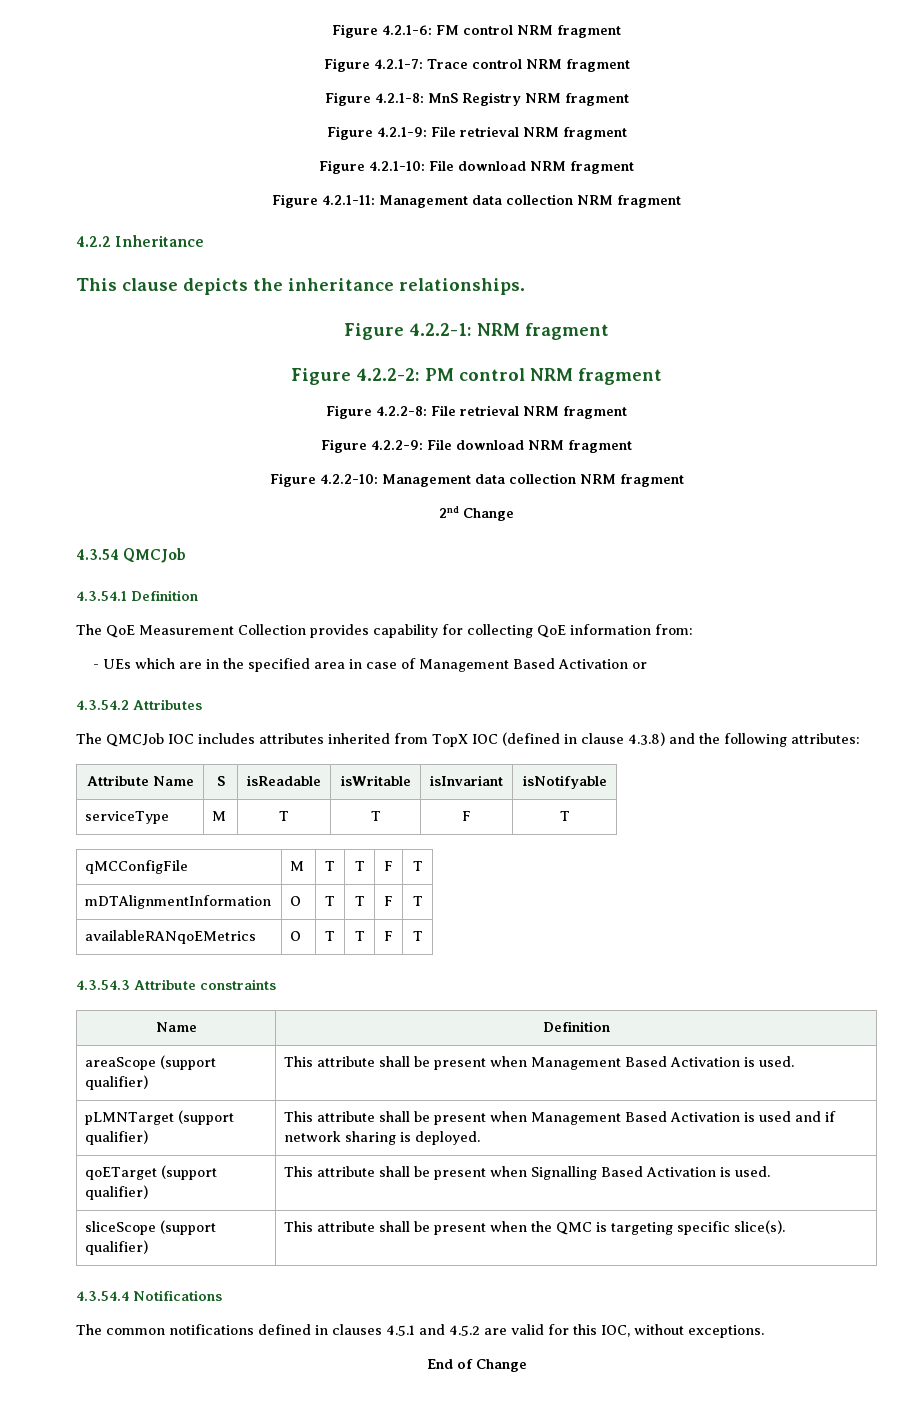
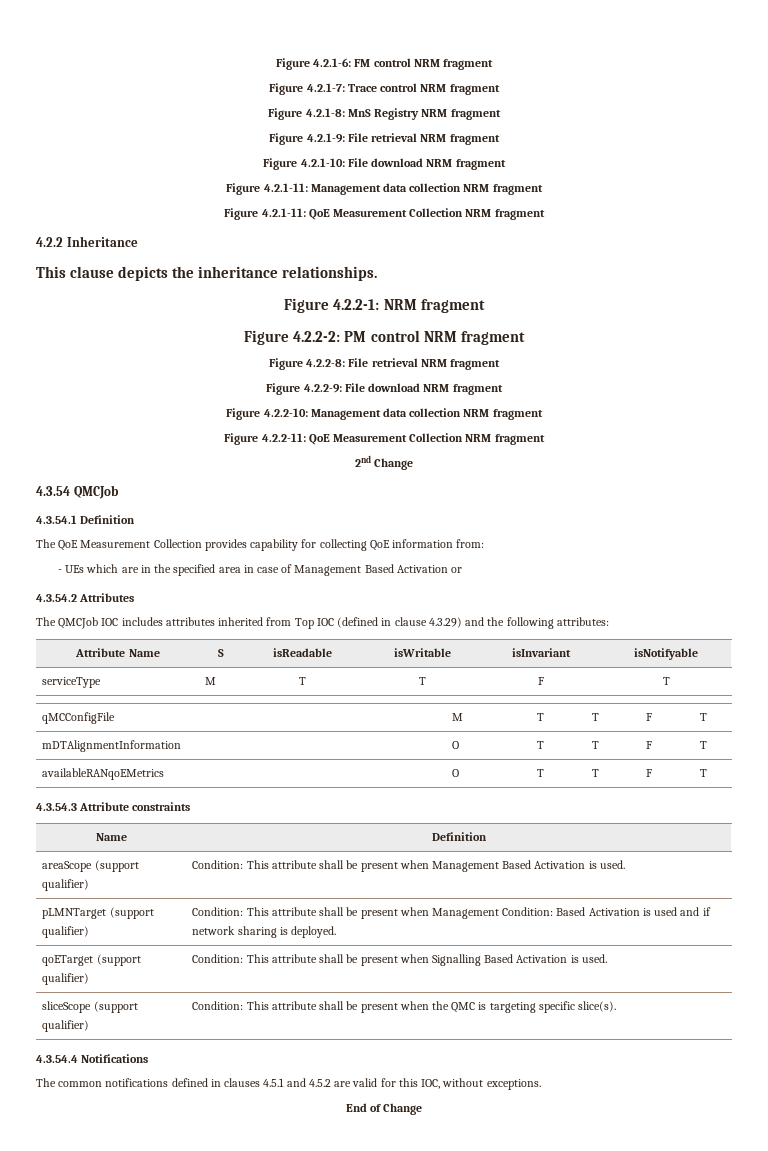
+ Figure 4.2.1-11: QoE Measurement Collection NRM fragment
+ Figure 4.2.2-11: QoE Measurement Collection NRM fragment
- The QMCJob IOC includes attributes inherited from TopX IOC (defined in clause 4.3.8) and the following attributes:
+ The QMCJob IOC includes attributes inherited from Top IOC (defined in clause 4.3.29) and the following attributes:
- areaScope (support qualifier) | This attribute shall be present when Management Based Activation is used.
+ areaScope (support qualifier) | Condition: This attribute shall be present when Management Based Activation is used.
- pLMNTarget (support qualifier) | This attribute shall be present when Management Based Activation is used and if network sharing is deployed.
+ pLMNTarget (support qualifier) | Condition: This attribute shall be present when Management Condition: Based Activation is used and if network sharing is deployed.
- qoETarget (support qualifier) | This attribute shall be present when Signalling Based Activation is used.
+ qoETarget (support qualifier) | Condition: This attribute shall be present when Signalling Based Activation is used.
- sliceScope (support qualifier) | This attribute shall be present when the QMC is targeting specific slice(s).
+ sliceScope (support qualifier) | Condition: This attribute shall be present when the QMC is targeting specific slice(s).

